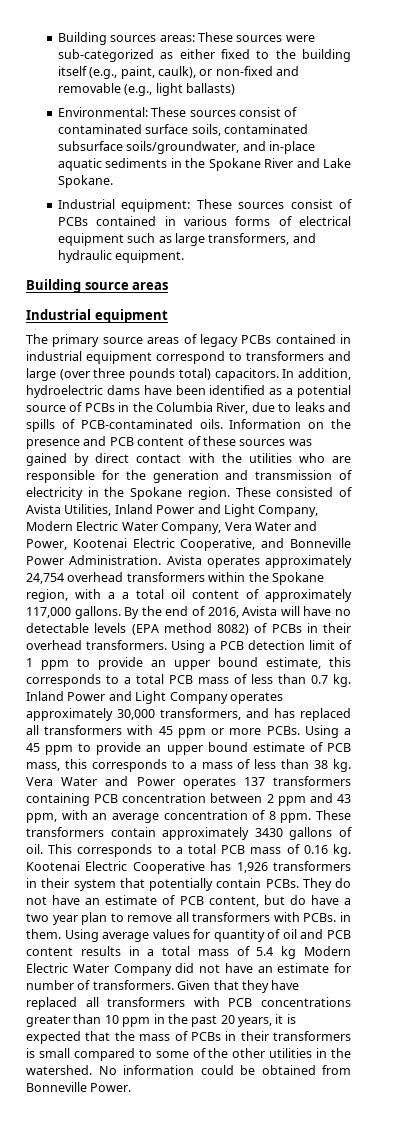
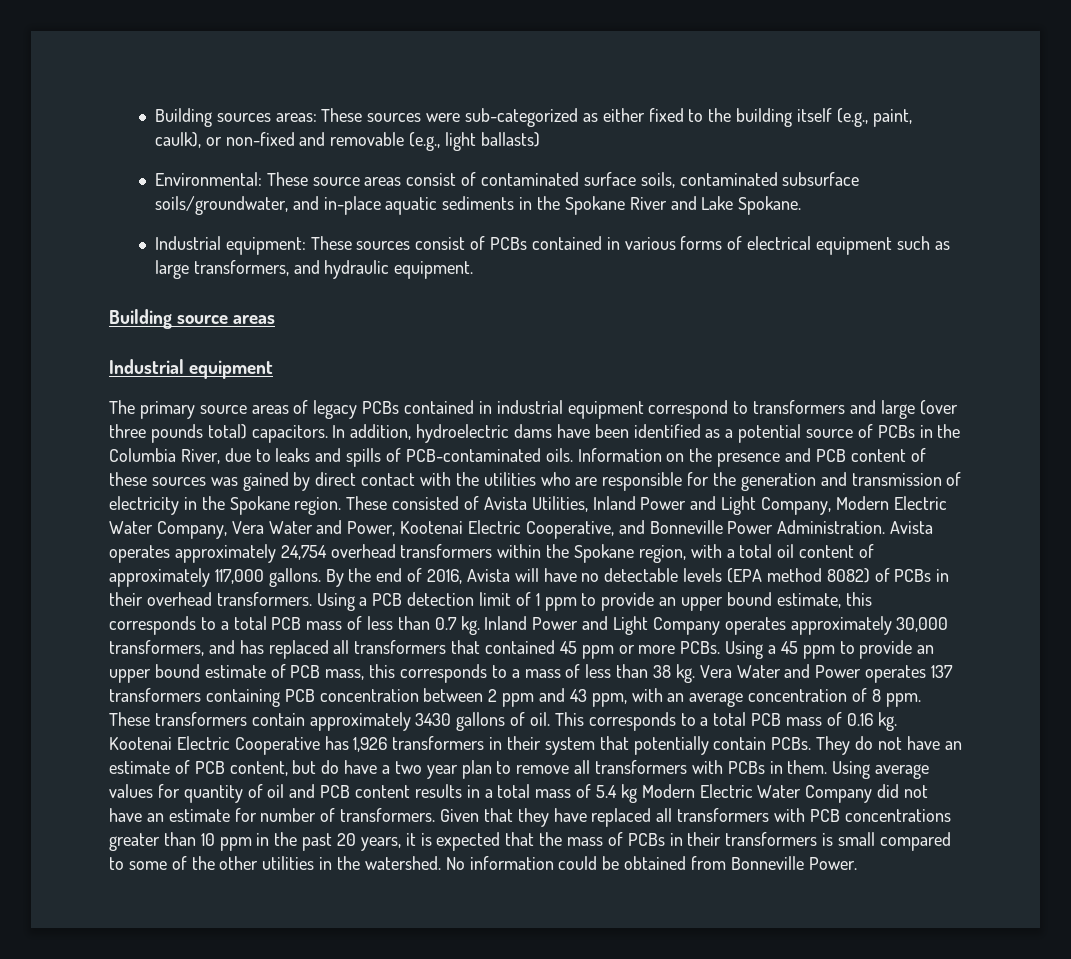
- Environmental: These sources consist of contaminated surface soils, contaminated subsurface soils/groundwater, and in-place aquatic sediments in the Spokane River and Lake Spokane.
+ Environmental: These source areas consist of contaminated surface soils, contaminated subsurface soils/groundwater, and in-place aquatic sediments in the Spokane River and Lake Spokane.
- Avista operates approximately 24,754 overhead transformers within the Spokane region, with a a total oil content of approximately 117,000 gallons.
+ Avista operates approximately 24,754 overhead transformers within the Spokane region, with a total oil content of approximately 117,000 gallons.
- Inland Power and Light Company operates approximately 30,000 transformers, and has replaced all transformers with 45 ppm or more PCBs.
+ Inland Power and Light Company operates approximately 30,000 transformers, and has replaced all transformers that contained 45 ppm or more PCBs.
- They do not have an estimate of PCB content, but do have a two year plan to remove all transformers with PCBs. in them.
+ They do not have an estimate of PCB content, but do have a two year plan to remove all transformers with PCBs in them.

